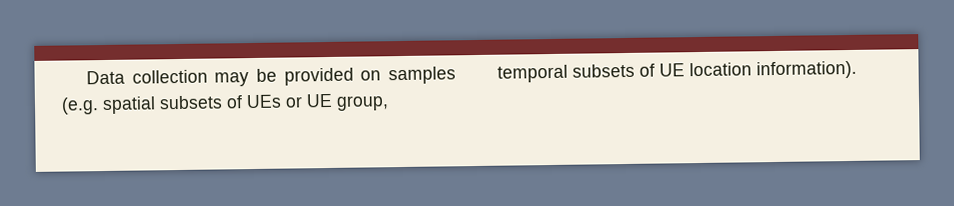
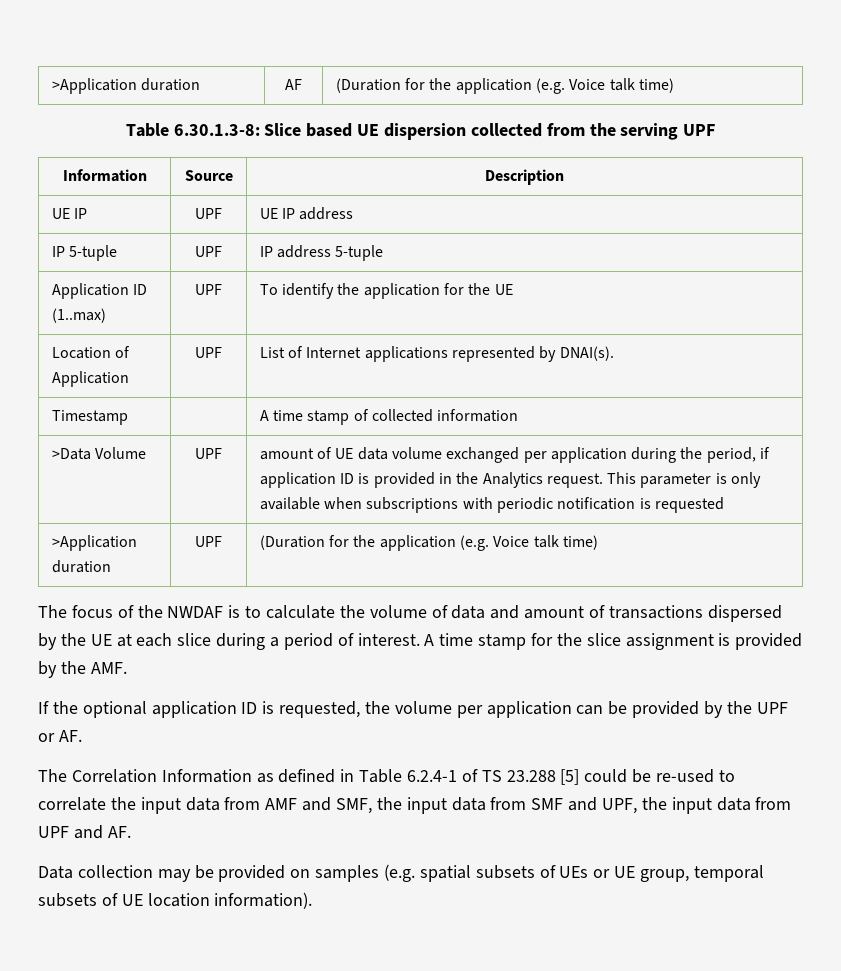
+ >Application duration | AF | (Duration for the application (e.g. Voice talk time)
+ Table 6.30.1.3-8: Slice based UE dispersion collected from the serving UPF
+ Information | Source | Description
+ UE IP | UPF | UE IP address
+ IP 5-tuple | UPF | IP address 5-tuple
+ Application ID (1..max) | UPF | To identify the application for the UE
+ Location of Application | UPF | List of Internet applications represented by DNAI(s).
+ Timestamp | | A time stamp of collected information
+ >Data Volume | UPF | amount of UE data volume exchanged per application during the period, if application ID is provided in the Analytics request. This parameter is only available when subscriptions with periodic notification is requested
+ >Application duration | UPF | (Duration for the application (e.g. Voice talk time)
+ The focus of the NWDAF is to calculate the volume of data and amount of transactions dispersed by the UE at each slice during a period of interest. A time stamp for the slice assignment is provided by the AMF.
+ If the optional application ID is requested, the volume per application can be provided by the UPF or AF.
+ The Correlation Information as defined in Table 6.2.4-1 of TS 23.288 [5] could be re-used to correlate the input data from AMF and SMF, the input data from SMF and UPF, the input data from UPF and AF.

